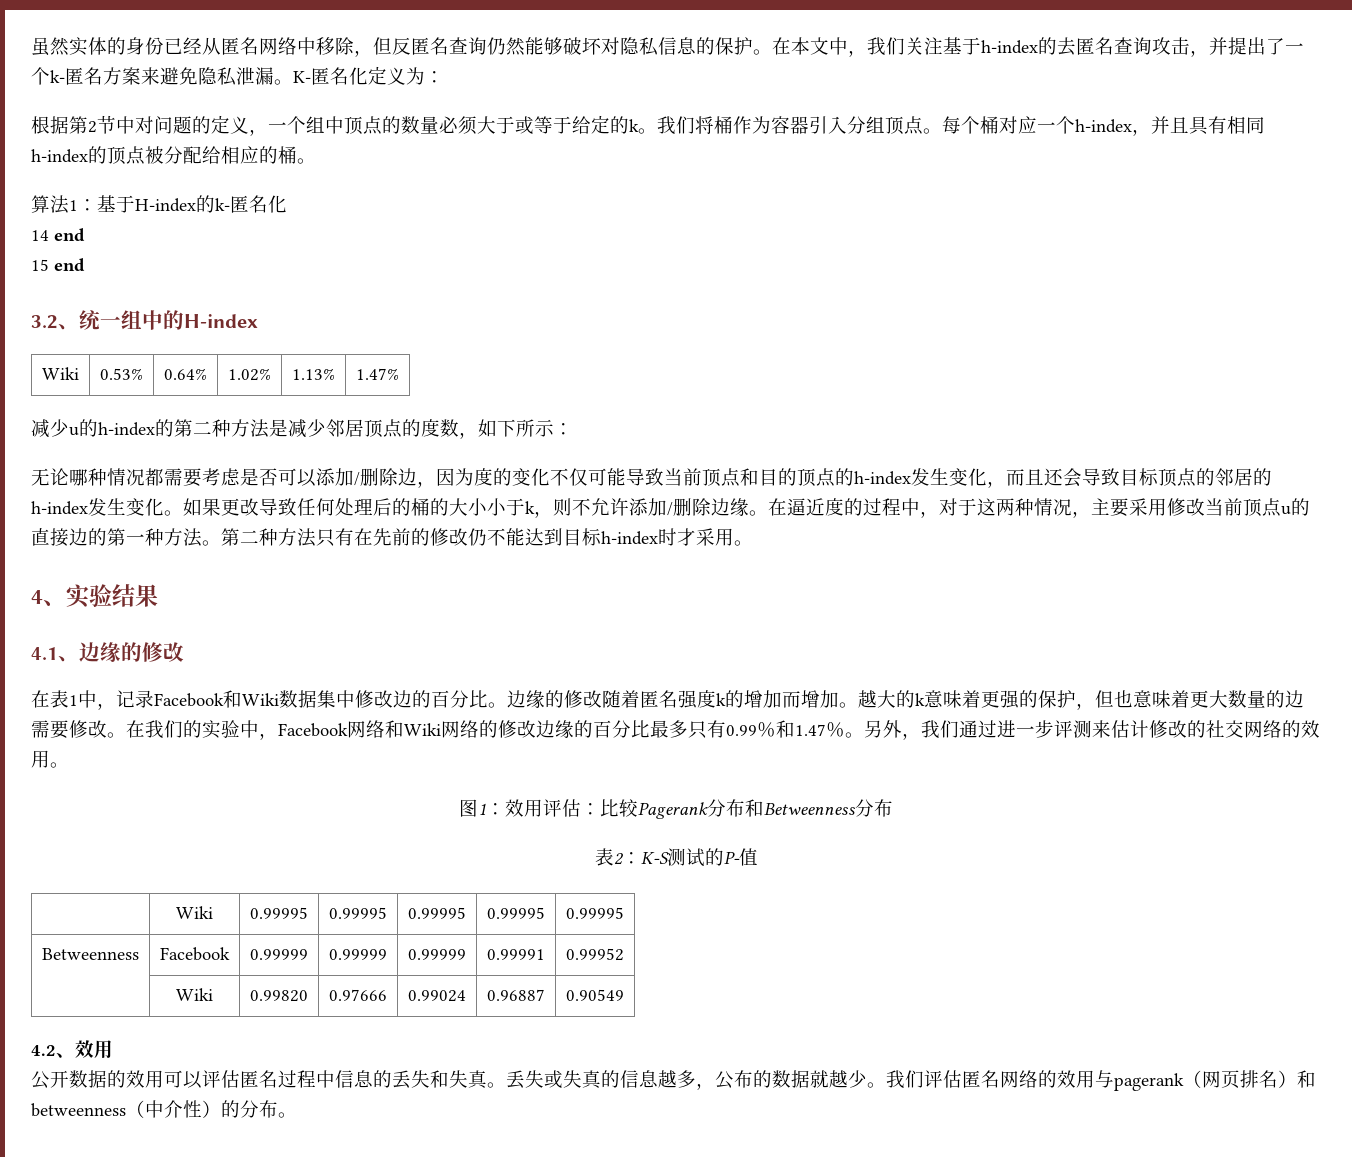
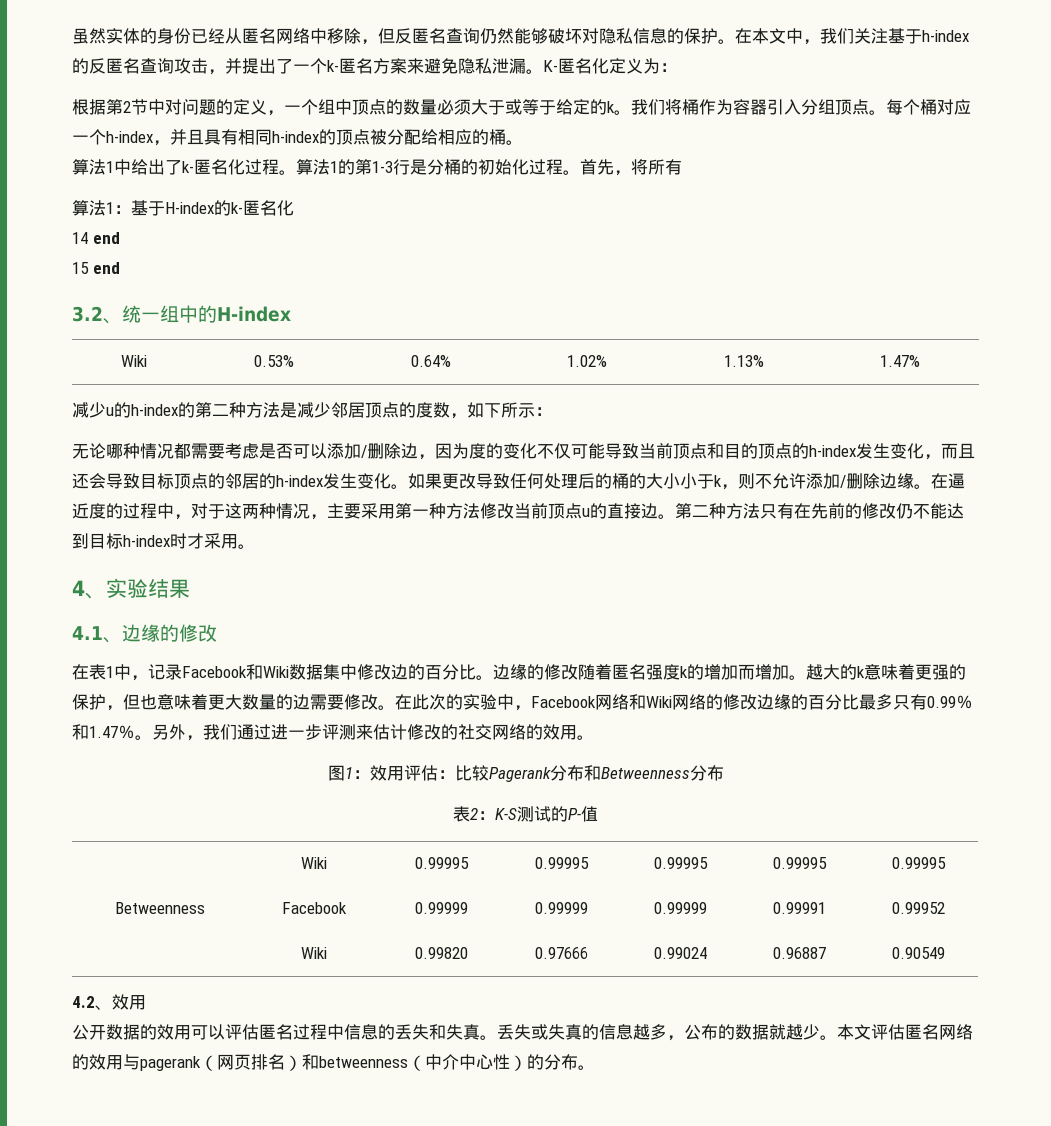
- 在本文中，我们关注基于h-index的去匿名查询攻击，并提出了一个k-匿名方案来避免隐私泄漏。
+ 在本文中，我们关注基于h-index的反匿名查询攻击，并提出了一个k-匿名方案来避免隐私泄漏。
+ 算法1中给出了k-匿名化过程。算法1的第1-3行是分桶的初始化过程。首先，将所有
- 在逼近度的过程中，对于这两种情况，主要采用修改当前顶点u的直接边的第一种方法。
+ 在逼近度的过程中，对于这两种情况，主要采用第一种方法修改当前顶点u的直接边。
- 在我们的实验中，Facebook网络和Wiki网络的修改边缘的百分比最多只有0.99％和1.47％。
+ 在此次的实验中，Facebook网络和Wiki网络的修改边缘的百分比最多只有0.99％和1.47％。
- 我们评估匿名网络的效用与pagerank（网页排名）和betweenness（中介性）的分布。
+ 本文评估匿名网络的效用与pagerank（网页排名）和betweenness（中介中心性）的分布。

